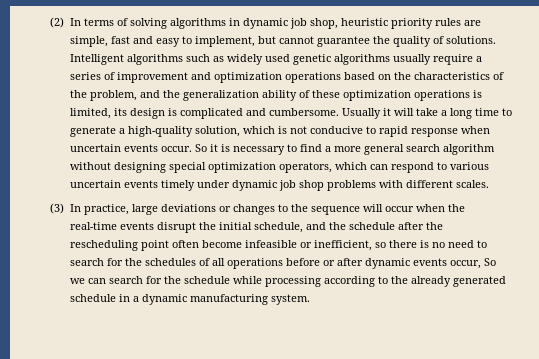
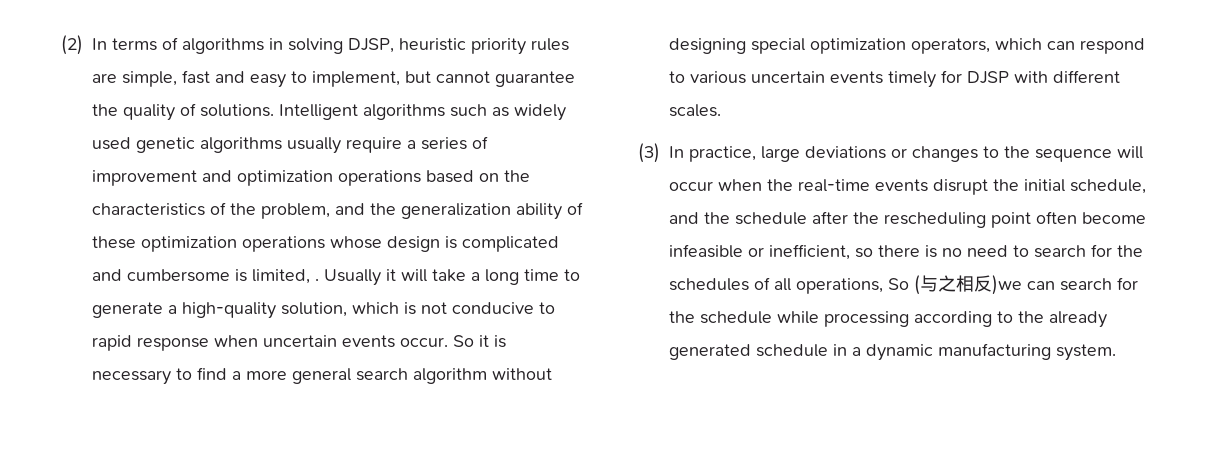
- (2) In terms of solving algorithms in dynamic job shop, heuristic priority rules are simple, fast and easy to implement, but cannot guarantee the quality of solutions.
+ (2) In terms of algorithms in solving DJSP, heuristic priority rules are simple, fast and easy to implement, but cannot guarantee the quality of solutions.
- Intelligent algorithms such as widely used genetic algorithms usually require a series of improvement and optimization operations based on the characteristics of the problem, and the generalization ability of these optimization operations is limited, its design is complicated and cumbersome.
+ Intelligent algorithms such as widely used genetic algorithms usually require a series of improvement and optimization operations based on the characteristics of the problem, and the generalization ability of these optimization operations whose design is complicated and cumbersome is limited, .
- So it is necessary to find a more general search algorithm without designing special optimization operators, which can respond to various uncertain events timely under dynamic job shop problems with different scales.
+ So it is necessary to find a more general search algorithm without designing special optimization operators, which can respond to various uncertain events timely for DJSP with different scales.
- (3) In practice, large deviations or changes to the sequence will occur when the real-time events disrupt the initial schedule, and the schedule after the rescheduling point often become infeasible or inefficient, so there is no need to search for the schedules of all operations before or after dynamic events occur, So we can search for the schedule while processing according to the already generated schedule in a dynamic manufacturing system.
+ (3) In practice, large deviations or changes to the sequence will occur when the real-time events disrupt the initial schedule, and the schedule after the rescheduling point often become infeasible or inefficient, so there is no need to search for the schedules of all operations, So (与之相反)we can search for the schedule while processing according to the already generated schedule in a dynamic manufacturing system.

